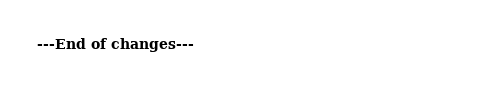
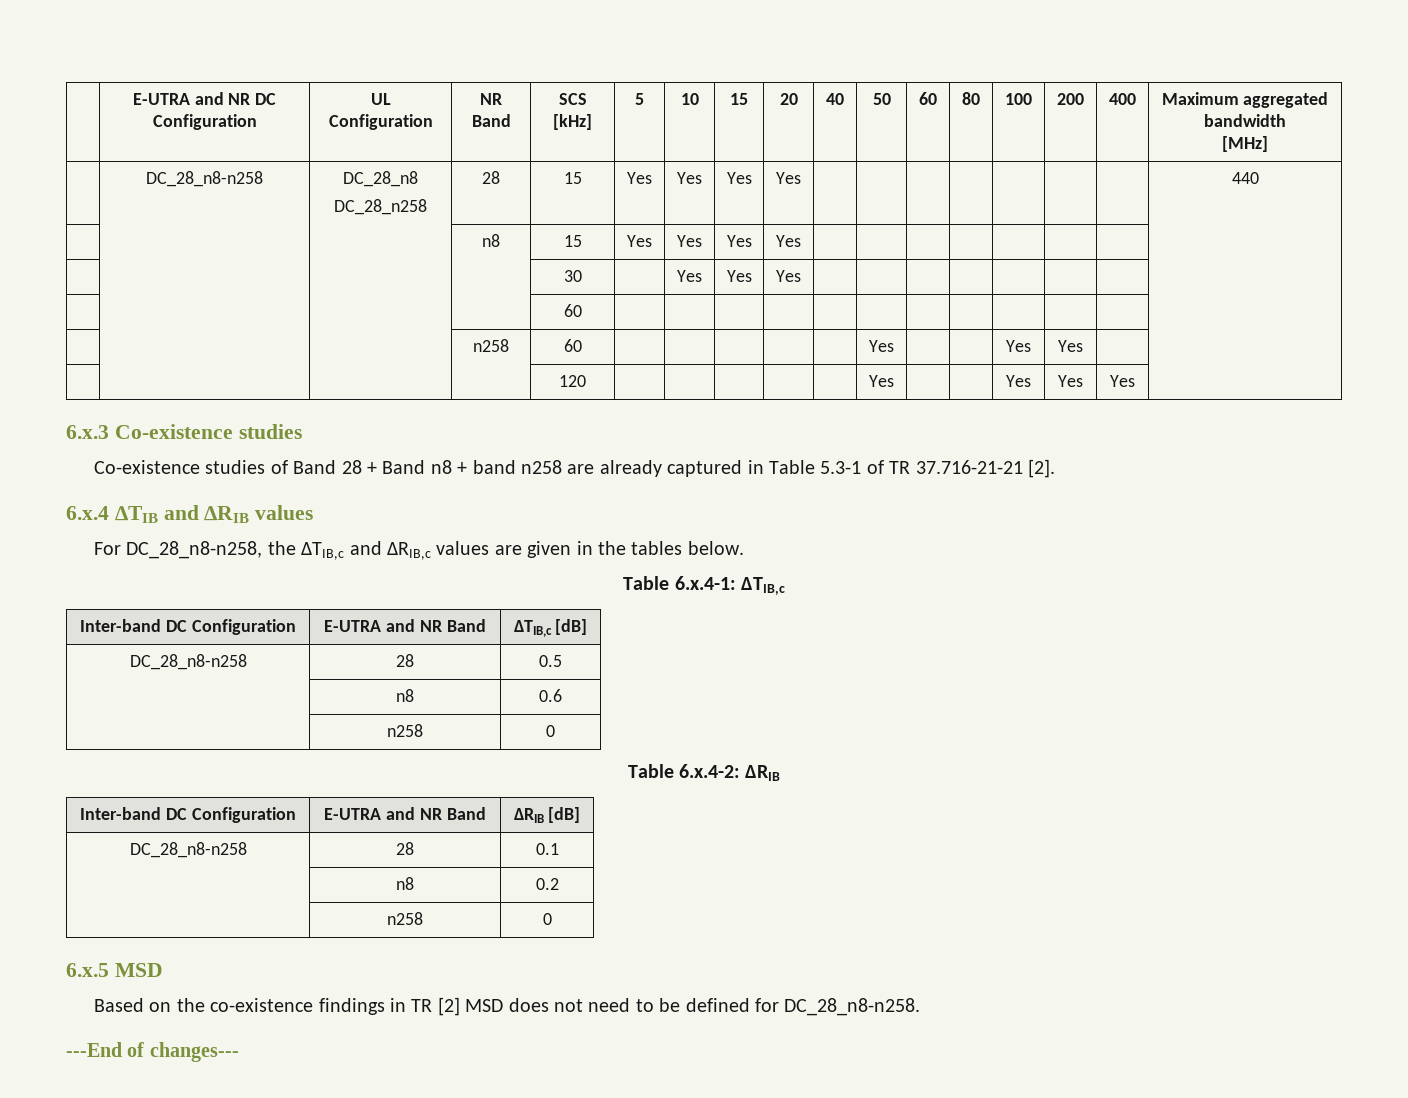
+ | E-UTRA and NR DC Configuration | UL Configuration | NR Band | SCS [kHz] | 5 | 10 | 15 | 20 | 40 | 50 | 60 | 80 | 100 | 200 | 400 | Maximum aggregated bandwidth
+ [MHz]
+ | DC_28_n8-n258 | DC_28_n8
+ DC_28_n258 | 28 | 15 | Yes | Yes | Yes | Yes | | | | | | | | 440
+ | | | n8 | 15 | Yes | Yes | Yes | Yes | | | | | | | |
+ | | | | 30 | | Yes | Yes | Yes | | | | | | | |
+ | | | | 60 | | | | | | | | | | | |
+ | | | n258 | 60 | | | | | | Yes | | | Yes | Yes | |
+ | | | | 120 | | | | | | Yes | | | Yes | Yes | Yes |
+ 6.x.3 Co-existence studies
+ Co-existence studies of Band 28 + Band n8 + band n258 are already captured in Table 5.3-1 of TR 37.716-21-21 [2].
+ 6.x.4 ∆TIB and ∆RIB values
+ For DC_28_n8-n258, the ΔTIB,c and ΔRIB,c values are given in the tables below.
+ Table 6.x.4-1: ΔTIB,c
+ Inter-band DC Configuration | E-UTRA and NR Band | ΔTIB,c [dB]
+ DC_28_n8-n258 | 28 | 0.5
+ | n8 | 0.6
+ | n258 | 0
+ Table 6.x.4-2: ΔRIB
+ Inter-band DC Configuration | E-UTRA and NR Band | ΔRIB [dB]
+ DC_28_n8-n258 | 28 | 0.1
+ | n8 | 0.2
+ | n258 | 0
+ 6.x.5 MSD
+ Based on the co-existence findings in TR [2] MSD does not need to be defined for DC_28_n8-n258.

